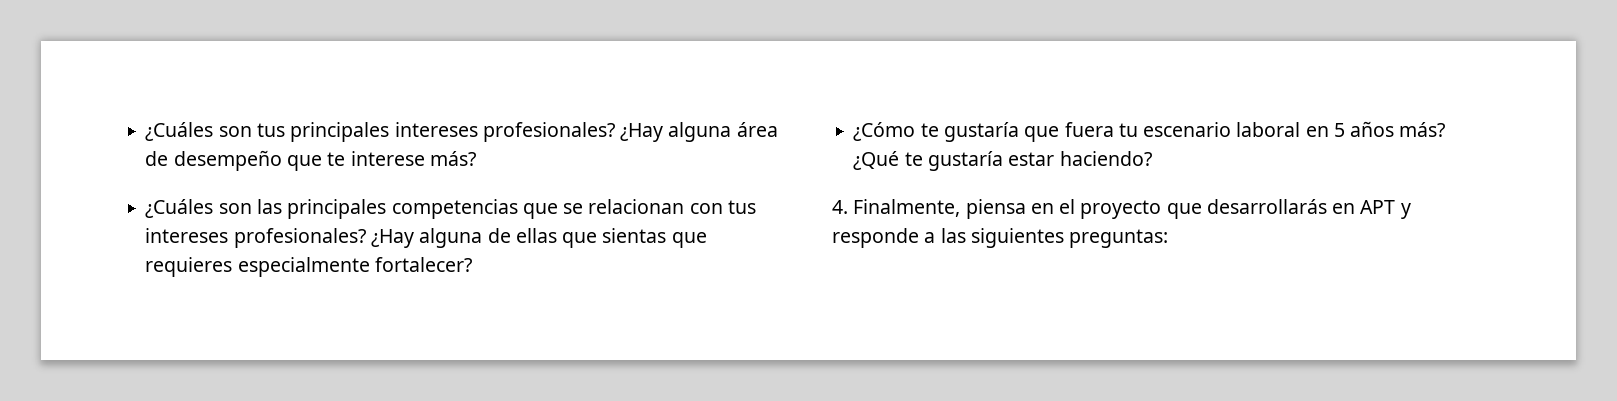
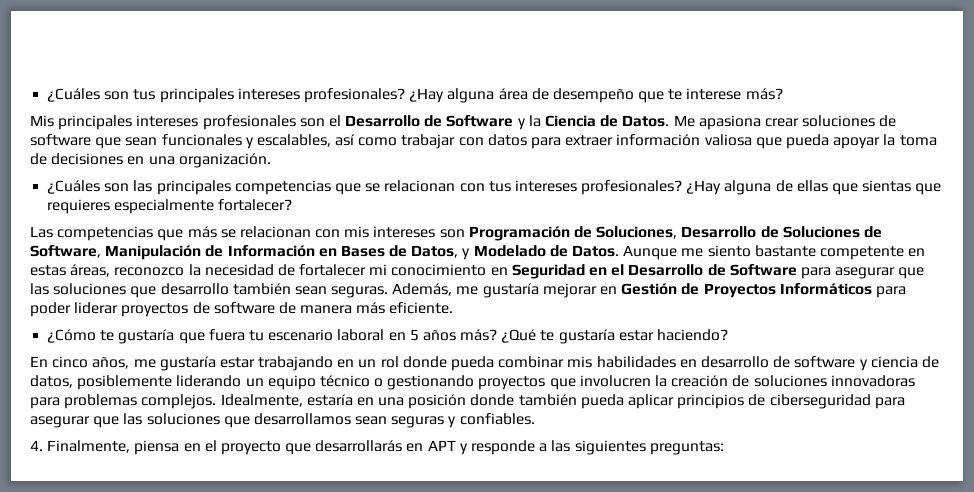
+ Mis principales intereses profesionales son el Desarrollo de Software y la Ciencia de Datos. Me apasiona crear soluciones de software que sean funcionales y escalables, así como trabajar con datos para extraer información valiosa que pueda apoyar la toma de decisiones en una organización.
+ Las competencias que más se relacionan con mis intereses son Programación de Soluciones, Desarrollo de Soluciones de Software, Manipulación de Información en Bases de Datos, y Modelado de Datos. Aunque me siento bastante competente en estas áreas, reconozco la necesidad de fortalecer mi conocimiento en Seguridad en el Desarrollo de Software para asegurar que las soluciones que desarrollo también sean seguras. Además, me gustaría mejorar en Gestión de Proyectos Informáticos para poder liderar proyectos de software de manera más eficiente.
+ En cinco años, me gustaría estar trabajando en un rol donde pueda combinar mis habilidades en desarrollo de software y ciencia de datos, posiblemente liderando un equipo técnico o gestionando proyectos que involucren la creación de soluciones innovadoras para problemas complejos. Idealmente, estaría en una posición donde también pueda aplicar principios de ciberseguridad para asegurar que las soluciones que desarrollamos sean seguras y confiables.

